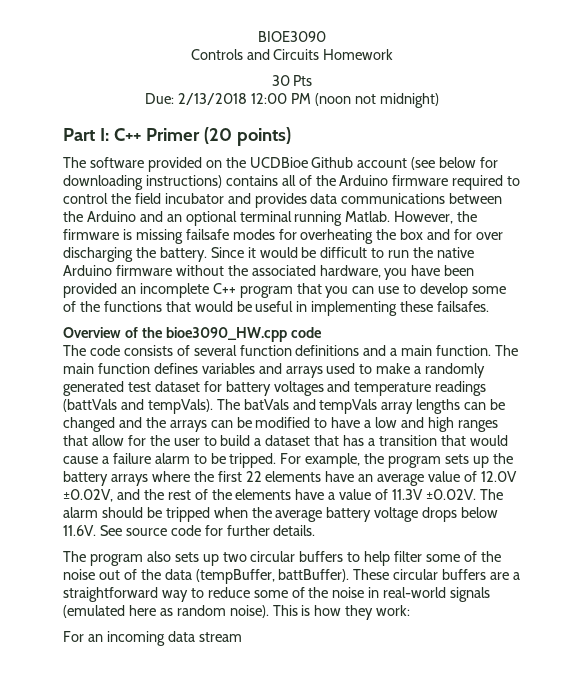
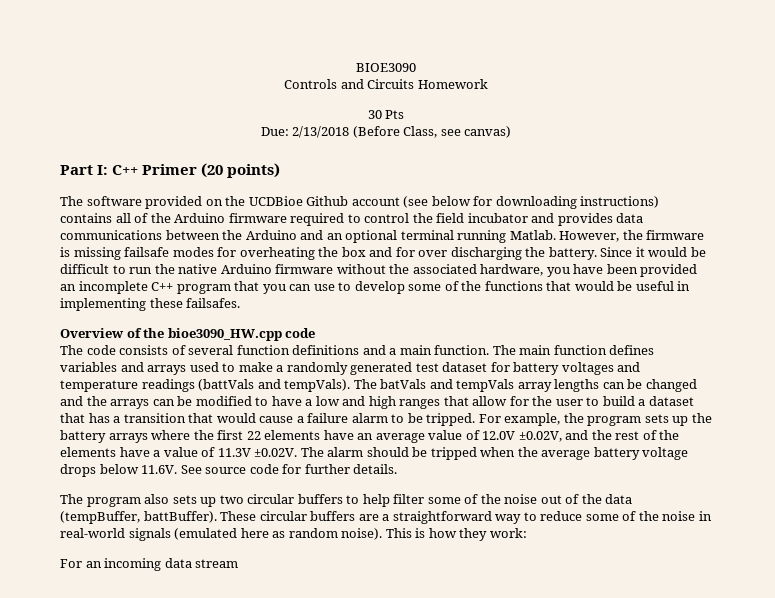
- Due: 2/13/2018 12:00 PM (noon not midnight)
+ Due: 2/13/2018 (Before Class, see canvas)

